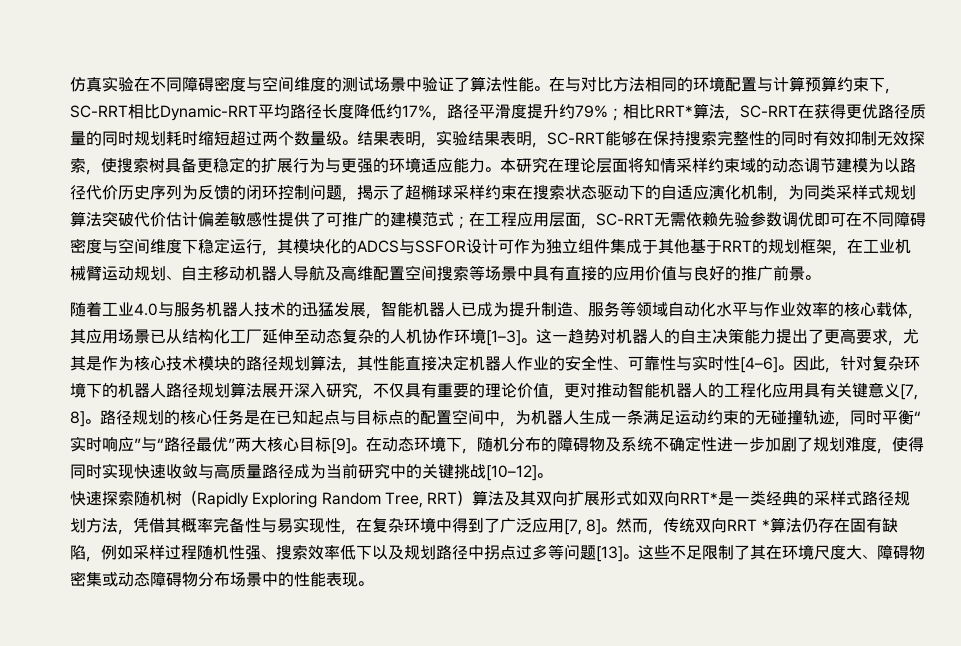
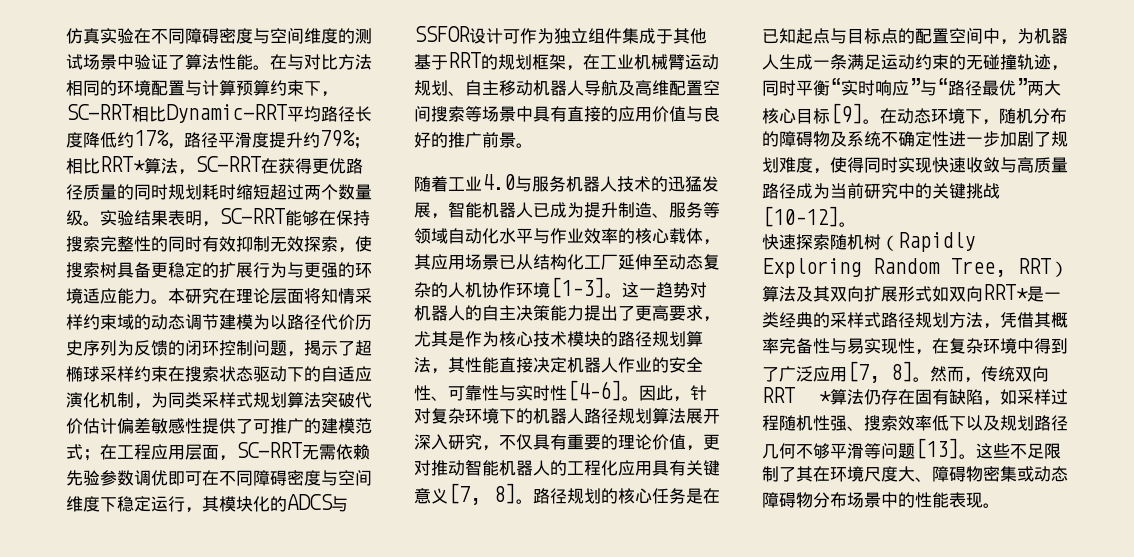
- 结果表明，实验结果表明，SC-RRT能够在保持搜索完整性的同时有效抑制无效探索，使搜索树具备更稳定的扩展行为与更强的环境适应能力。
+ 实验结果表明，SC-RRT能够在保持搜索完整性的同时有效抑制无效探索，使搜索树具备更稳定的扩展行为与更强的环境适应能力。
- 然而，传统双向RRT *算法仍存在固有缺陷，例如采样过程随机性强、搜索效率低下以及规划路径中拐点过多等问题[13]。
+ 然而，传统双向RRT *算法仍存在固有缺陷，如采样过程随机性强、搜索效率低下以及规划路径几何不够平滑等问题[13]。

